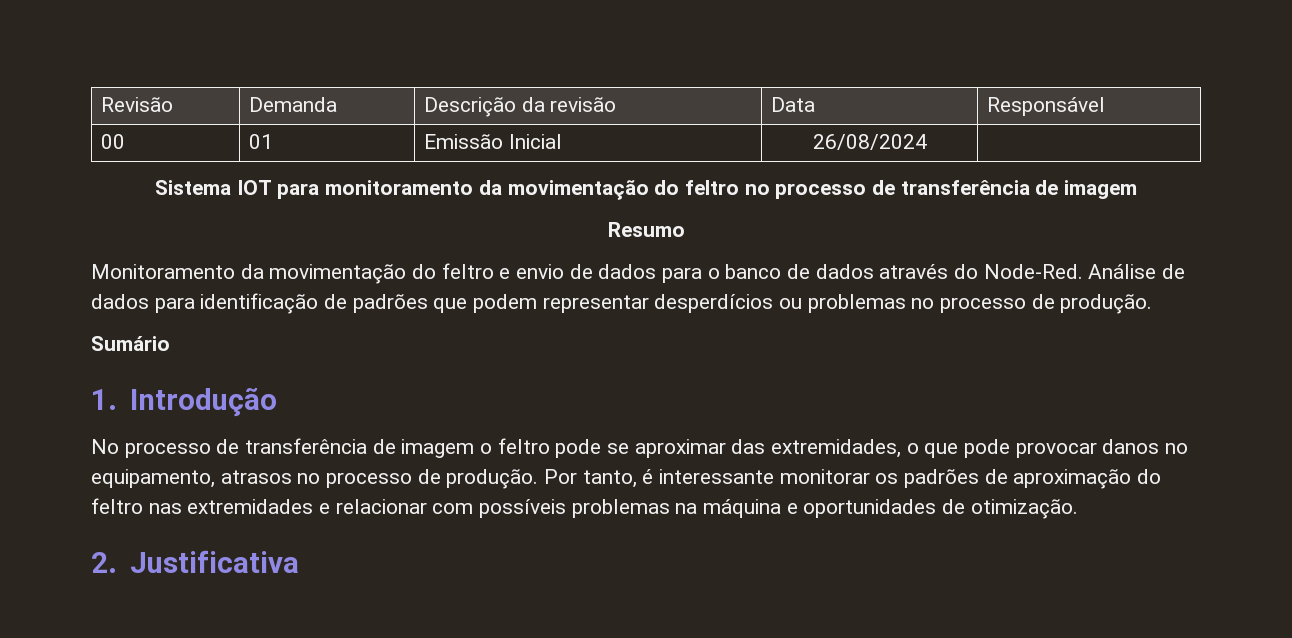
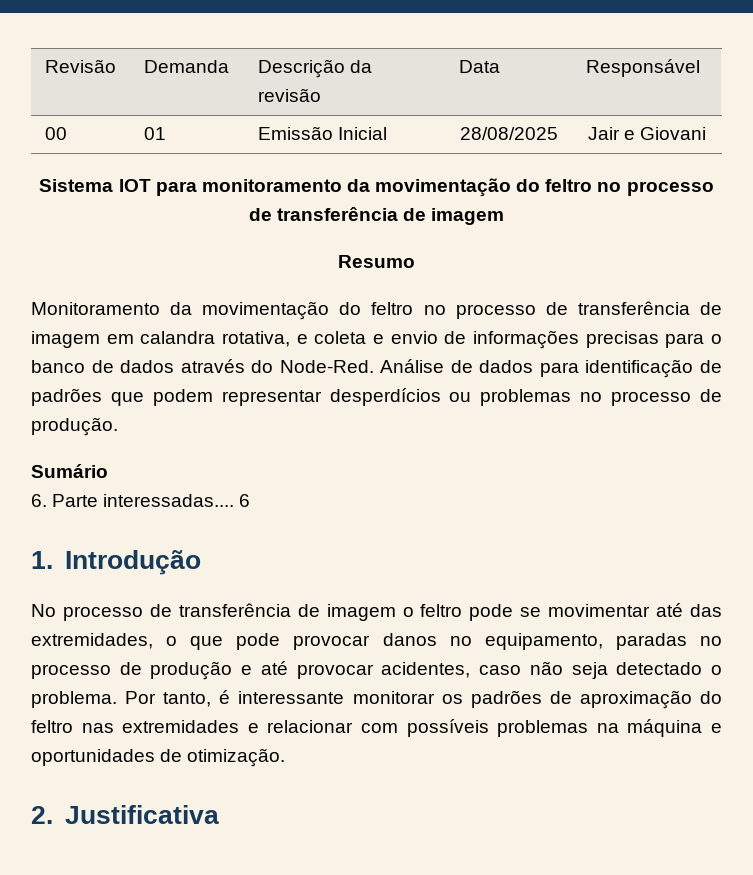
- 00 | 01 | Emissão Inicial | 26/08/2024 |
+ 00 | 01 | Emissão Inicial | 28/08/2025 | Jair e Giovani
- Monitoramento da movimentação do feltro e envio de dados para o banco de dados através do Node-Red.
+ Monitoramento da movimentação do feltro no processo de transferência de imagem em calandra rotativa, e coleta e envio de informações precisas para o banco de dados através do Node-Red.
+ 6. Parte interessadas.... 6
- No processo de transferência de imagem o feltro pode se aproximar das extremidades, o que pode provocar danos no equipamento, atrasos no processo de produção.
+ No processo de transferência de imagem o feltro pode se movimentar até das extremidades, o que pode provocar danos no equipamento, paradas no processo de produção e até provocar acidentes, caso não seja detectado o problema.

